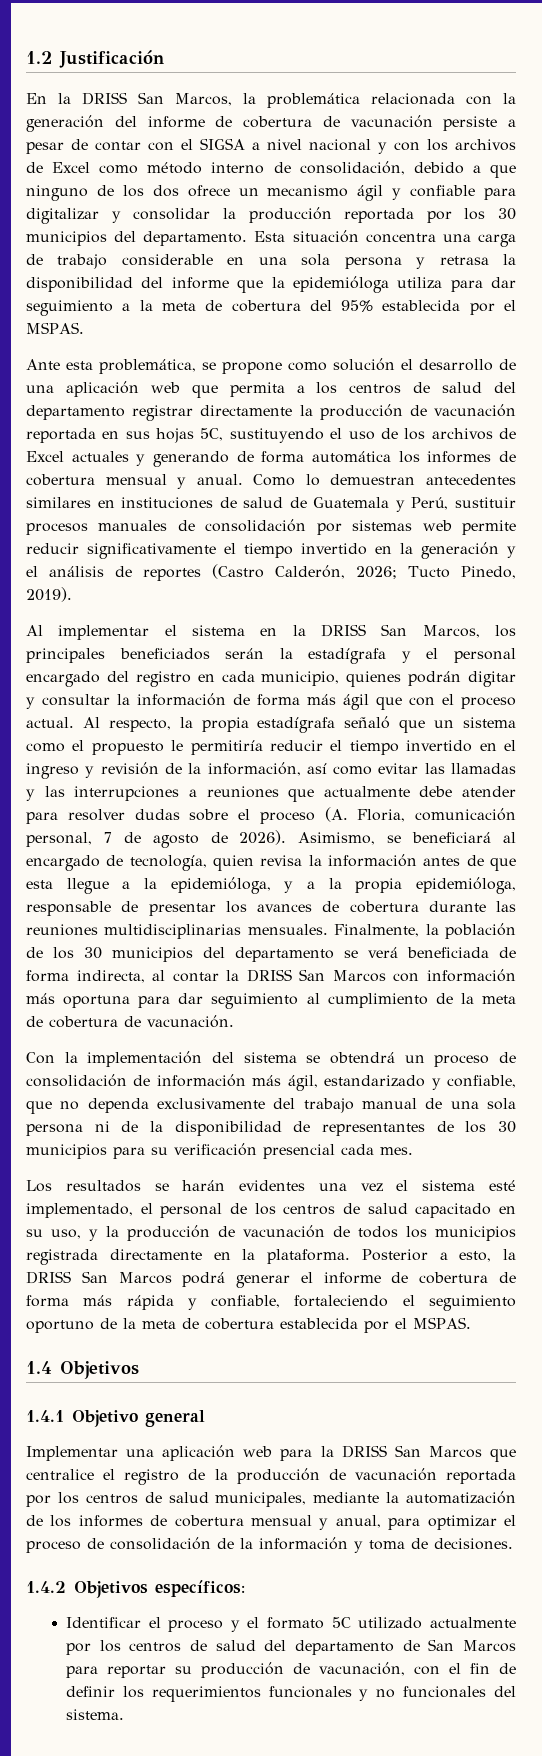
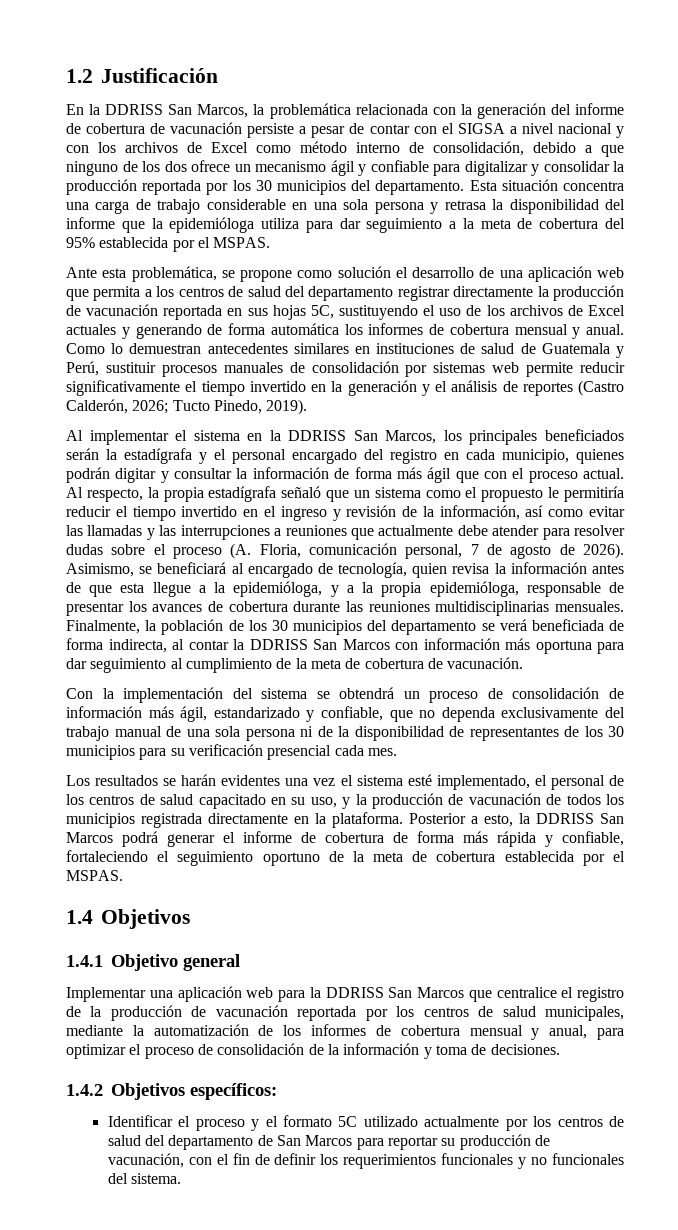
- En la DRISS San Marcos, la problemática relacionada con la generación del informe de cobertura de vacunación persiste a pesar de contar con el SIGSA a nivel nacional y con los archivos de Excel como método interno de consolidación, debido a que ninguno de los dos ofrece un mecanismo ágil y confiable para digitalizar y consolidar la producción reportada por los 30 municipios del departamento.
+ En la DDRISS San Marcos, la problemática relacionada con la generación del informe de cobertura de vacunación persiste a pesar de contar con el SIGSA a nivel nacional y con los archivos de Excel como método interno de consolidación, debido a que ninguno de los dos ofrece un mecanismo ágil y confiable para digitalizar y consolidar la producción reportada por los 30 municipios del departamento.
- Al implementar el sistema en la DRISS San Marcos, los principales beneficiados serán la estadígrafa y el personal encargado del registro en cada municipio, quienes podrán digitar y consultar la información de forma más ágil que con el proceso actual.
+ Al implementar el sistema en la DDRISS San Marcos, los principales beneficiados serán la estadígrafa y el personal encargado del registro en cada municipio, quienes podrán digitar y consultar la información de forma más ágil que con el proceso actual.
- Finalmente, la población de los 30 municipios del departamento se verá beneficiada de forma indirecta, al contar la DRISS San Marcos con información más oportuna para dar seguimiento al cumplimiento de la meta de cobertura de vacunación.
+ Finalmente, la población de los 30 municipios del departamento se verá beneficiada de forma indirecta, al contar la DDRISS San Marcos con información más oportuna para dar seguimiento al cumplimiento de la meta de cobertura de vacunación.
- Posterior a esto, la DRISS San Marcos podrá generar el informe de cobertura de forma más rápida y confiable, fortaleciendo el seguimiento oportuno de la meta de cobertura establecida por el MSPAS.
+ Posterior a esto, la DDRISS San Marcos podrá generar el informe de cobertura de forma más rápida y confiable, fortaleciendo el seguimiento oportuno de la meta de cobertura establecida por el MSPAS.
- Implementar una aplicación web para la DRISS San Marcos que centralice el registro de la producción de vacunación reportada por los centros de salud municipales, mediante la automatización de los informes de cobertura mensual y anual, para optimizar el proceso de consolidación de la información y toma de decisiones.
+ Implementar una aplicación web para la DDRISS San Marcos que centralice el registro de la producción de vacunación reportada por los centros de salud municipales, mediante la automatización de los informes de cobertura mensual y anual, para optimizar el proceso de consolidación de la información y toma de decisiones.

